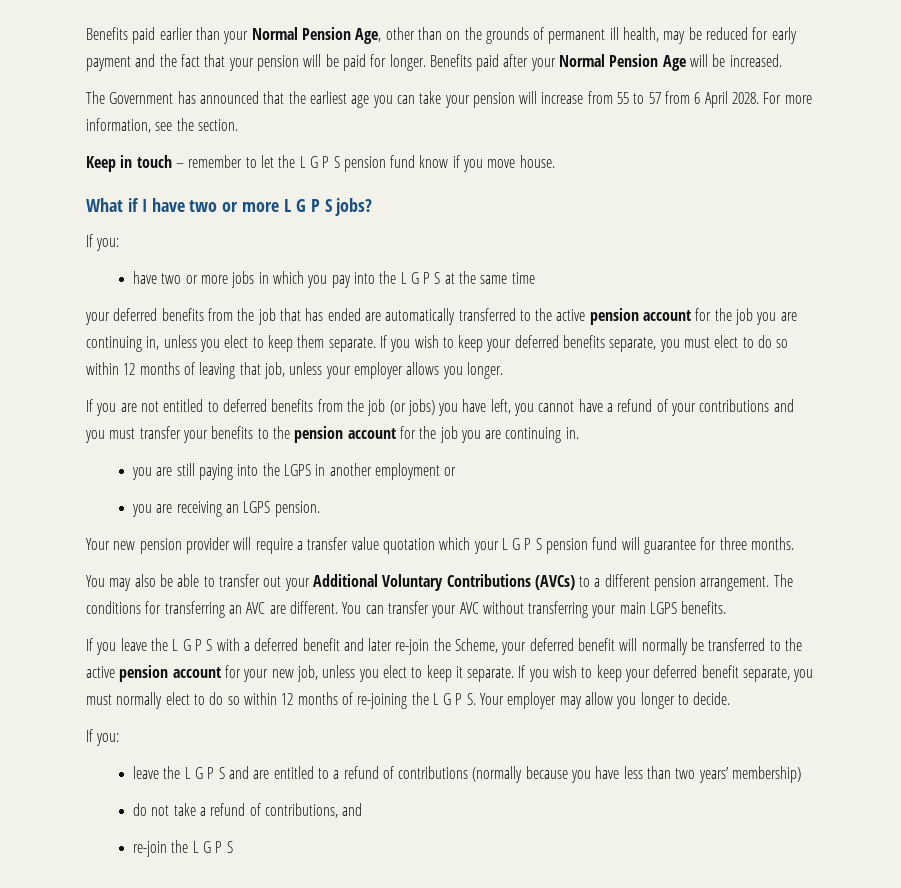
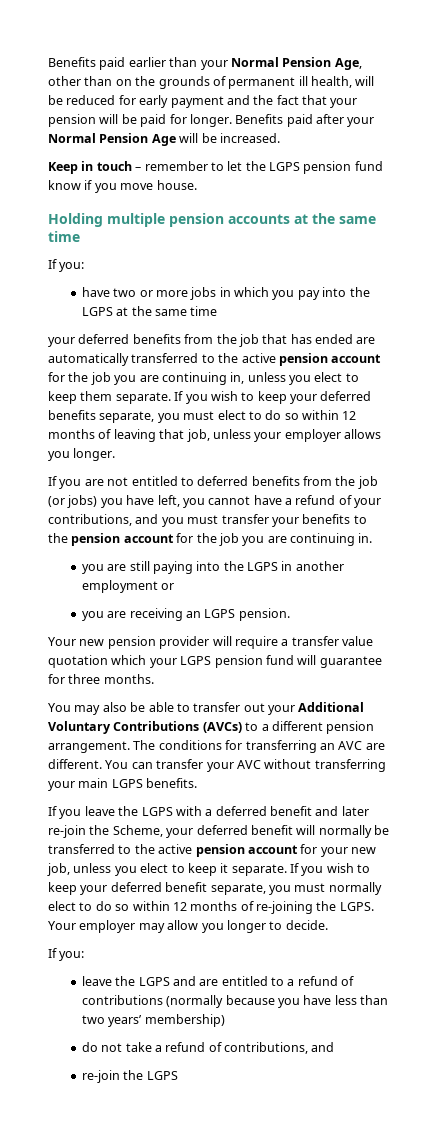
- Benefits paid earlier than your Normal Pension Age, other than on the grounds of permanent ill health, may be reduced for early payment and the fact that your pension will be paid for longer.
+ Benefits paid earlier than your Normal Pension Age, other than on the grounds of permanent ill health, will be reduced for early payment and the fact that your pension will be paid for longer.
- The Government has announced that the earliest age you can take your pension will increase from 55 to 57 from 6 April 2028. For more information, see the section.
- Keep in touch – remember to let the L G P S pension fund know if you move house.
+ Keep in touch – remember to let the LGPS pension fund know if you move house.
- What if I have two or more L G P S jobs?
+ Holding multiple pension accounts at the same time
- have two or more jobs in which you pay into the L G P S at the same time
+ have two or more jobs in which you pay into the LGPS at the same time
- If you are not entitled to deferred benefits from the job (or jobs) you have left, you cannot have a refund of your contributions and you must transfer your benefits to the pension account for the job you are continuing in.
+ If you are not entitled to deferred benefits from the job (or jobs) you have left, you cannot have a refund of your contributions, and you must transfer your benefits to the pension account for the job you are continuing in.
- Your new pension provider will require a transfer value quotation which your L G P S pension fund will guarantee for three months.
+ Your new pension provider will require a transfer value quotation which your LGPS pension fund will guarantee for three months.
- If you leave the L G P S with a deferred benefit and later re-join the Scheme, your deferred benefit will normally be transferred to the active pension account for your new job, unless you elect to keep it separate.
+ If you leave the LGPS with a deferred benefit and later re-join the Scheme, your deferred benefit will normally be transferred to the active pension account for your new job, unless you elect to keep it separate.
- If you wish to keep your deferred benefit separate, you must normally elect to do so within 12 months of re-joining the L G P S. Your employer may allow you longer to decide.
+ If you wish to keep your deferred benefit separate, you must normally elect to do so within 12 months of re-joining the LGPS. Your employer may allow you longer to decide.
- leave the L G P S and are entitled to a refund of contributions (normally because you have less than two years’ membership)
+ leave the LGPS and are entitled to a refund of contributions (normally because you have less than two years’ membership)
- re-join the L G P S
+ re-join the LGPS

